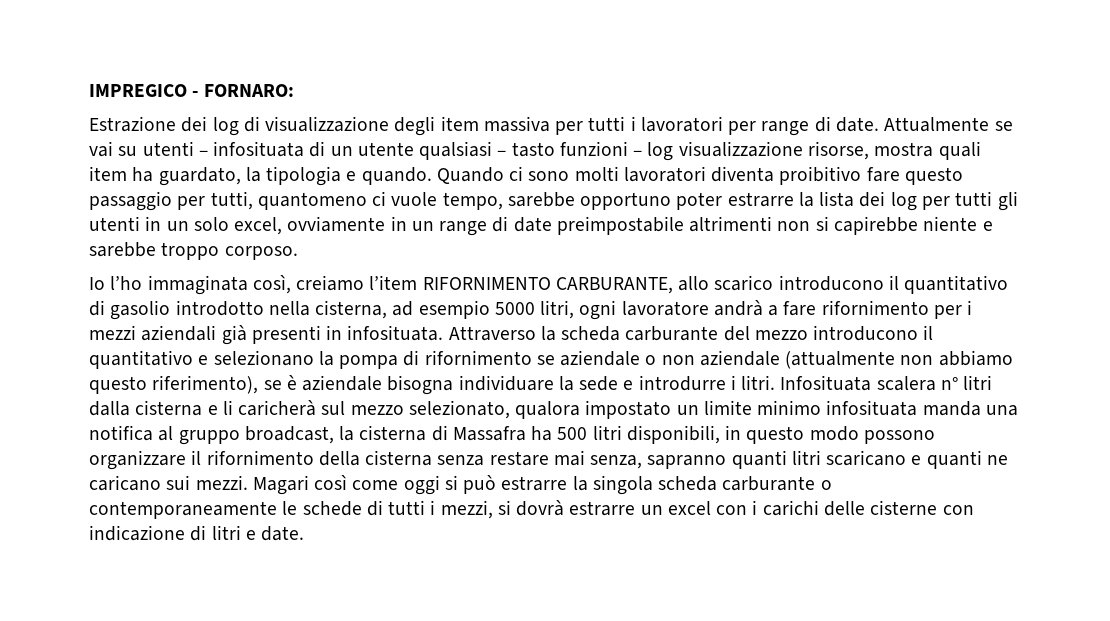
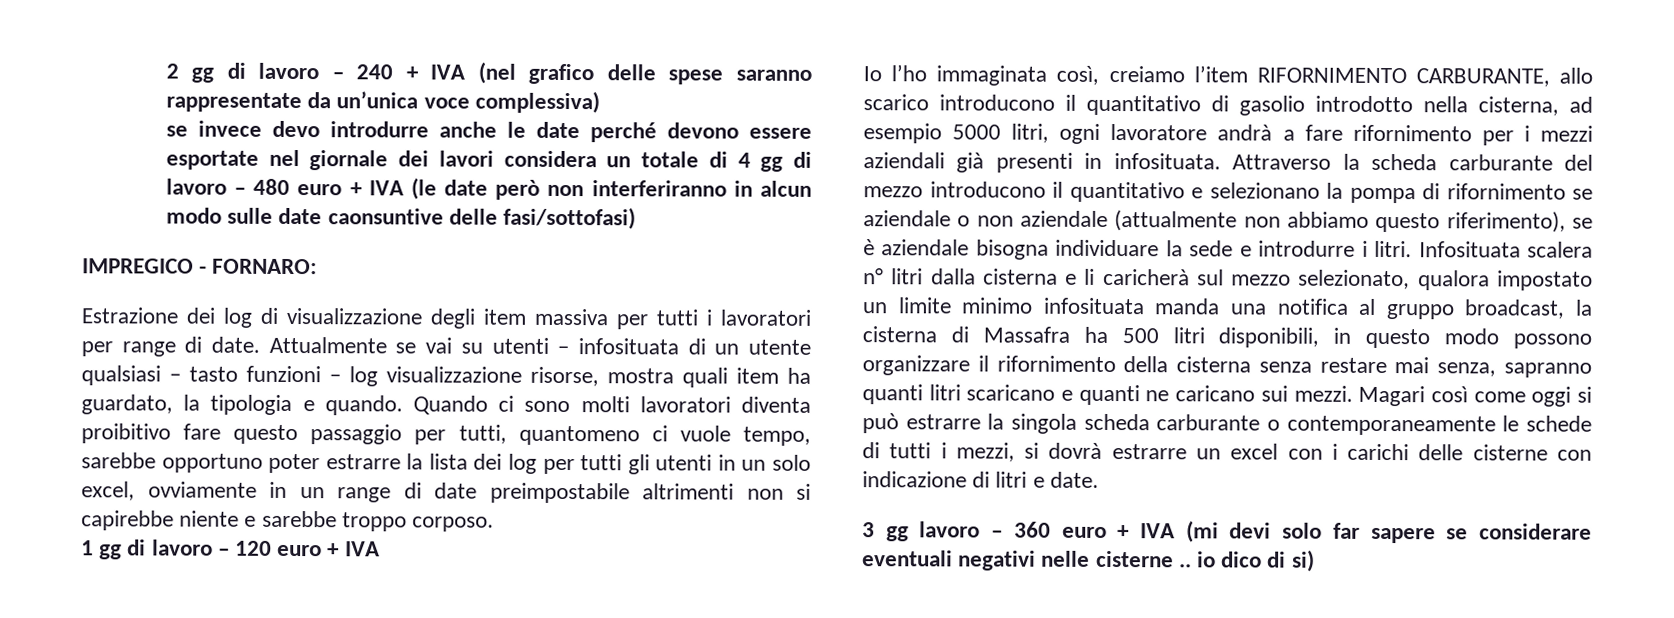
+ 2 gg di lavoro – 240 + IVA (nel grafico delle spese saranno rappresentate da un’unica voce complessiva)
+ se invece devo introdurre anche le date perché devono essere esportate nel giornale dei lavori considera un totale di 4 gg di lavoro – 480 euro + IVA (le date però non interferiranno in alcun modo sulle date caonsuntive delle fasi/sottofasi)
+ 1 gg di lavoro – 120 euro + IVA
+ 3 gg lavoro – 360 euro + IVA (mi devi solo far sapere se considerare eventuali negativi nelle cisterne .. io dico di si)

